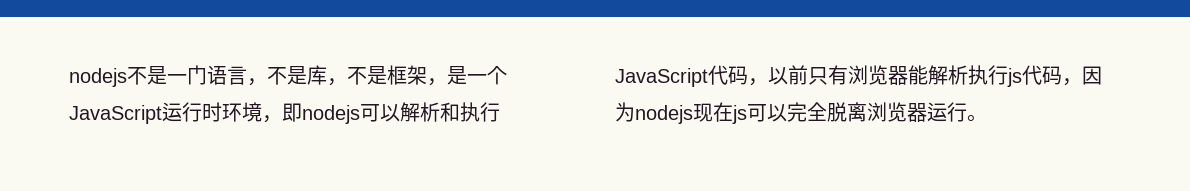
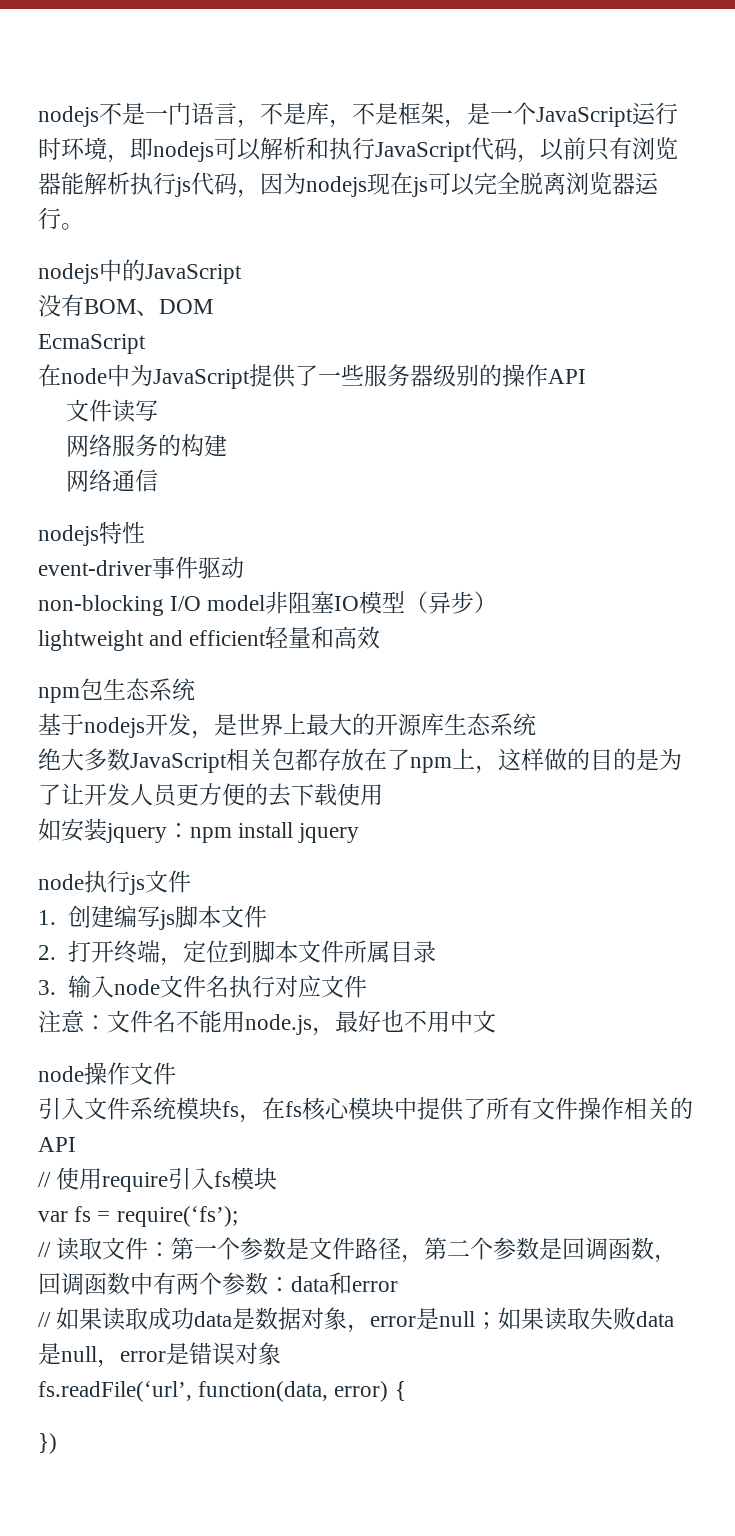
+ nodejs中的JavaScript
+ 没有BOM、DOM
+ EcmaScript
+ 在node中为JavaScript提供了一些服务器级别的操作API
+ 文件读写
+ 网络服务的构建
+ 网络通信
+ nodejs特性
+ event-driver事件驱动
+ non-blocking I/O model非阻塞IO模型（异步）
+ lightweight and efficient轻量和高效
+ npm包生态系统
+ 基于nodejs开发，是世界上最大的开源库生态系统
+ 绝大多数JavaScript相关包都存放在了npm上，这样做的目的是为了让开发人员更方便的去下载使用
+ 如安装jquery：npm install jquery
+ node执行js文件
+ 1.创建编写js脚本文件
+ 2.打开终端，定位到脚本文件所属目录
+ 3.输入node文件名执行对应文件
+ 注意：文件名不能用node.js，最好也不用中文
+ node操作文件
+ 引入文件系统模块fs，在fs核心模块中提供了所有文件操作相关的API
+ // 使用require引入fs模块
+ var fs = require(‘fs’);
+ // 读取文件：第一个参数是文件路径，第二个参数是回调函数，回调函数中有两个参数：data和error
+ // 如果读取成功data是数据对象，error是null；如果读取失败data是null，error是错误对象
+ fs.readFile(‘url’, function(data, error) {
+ })

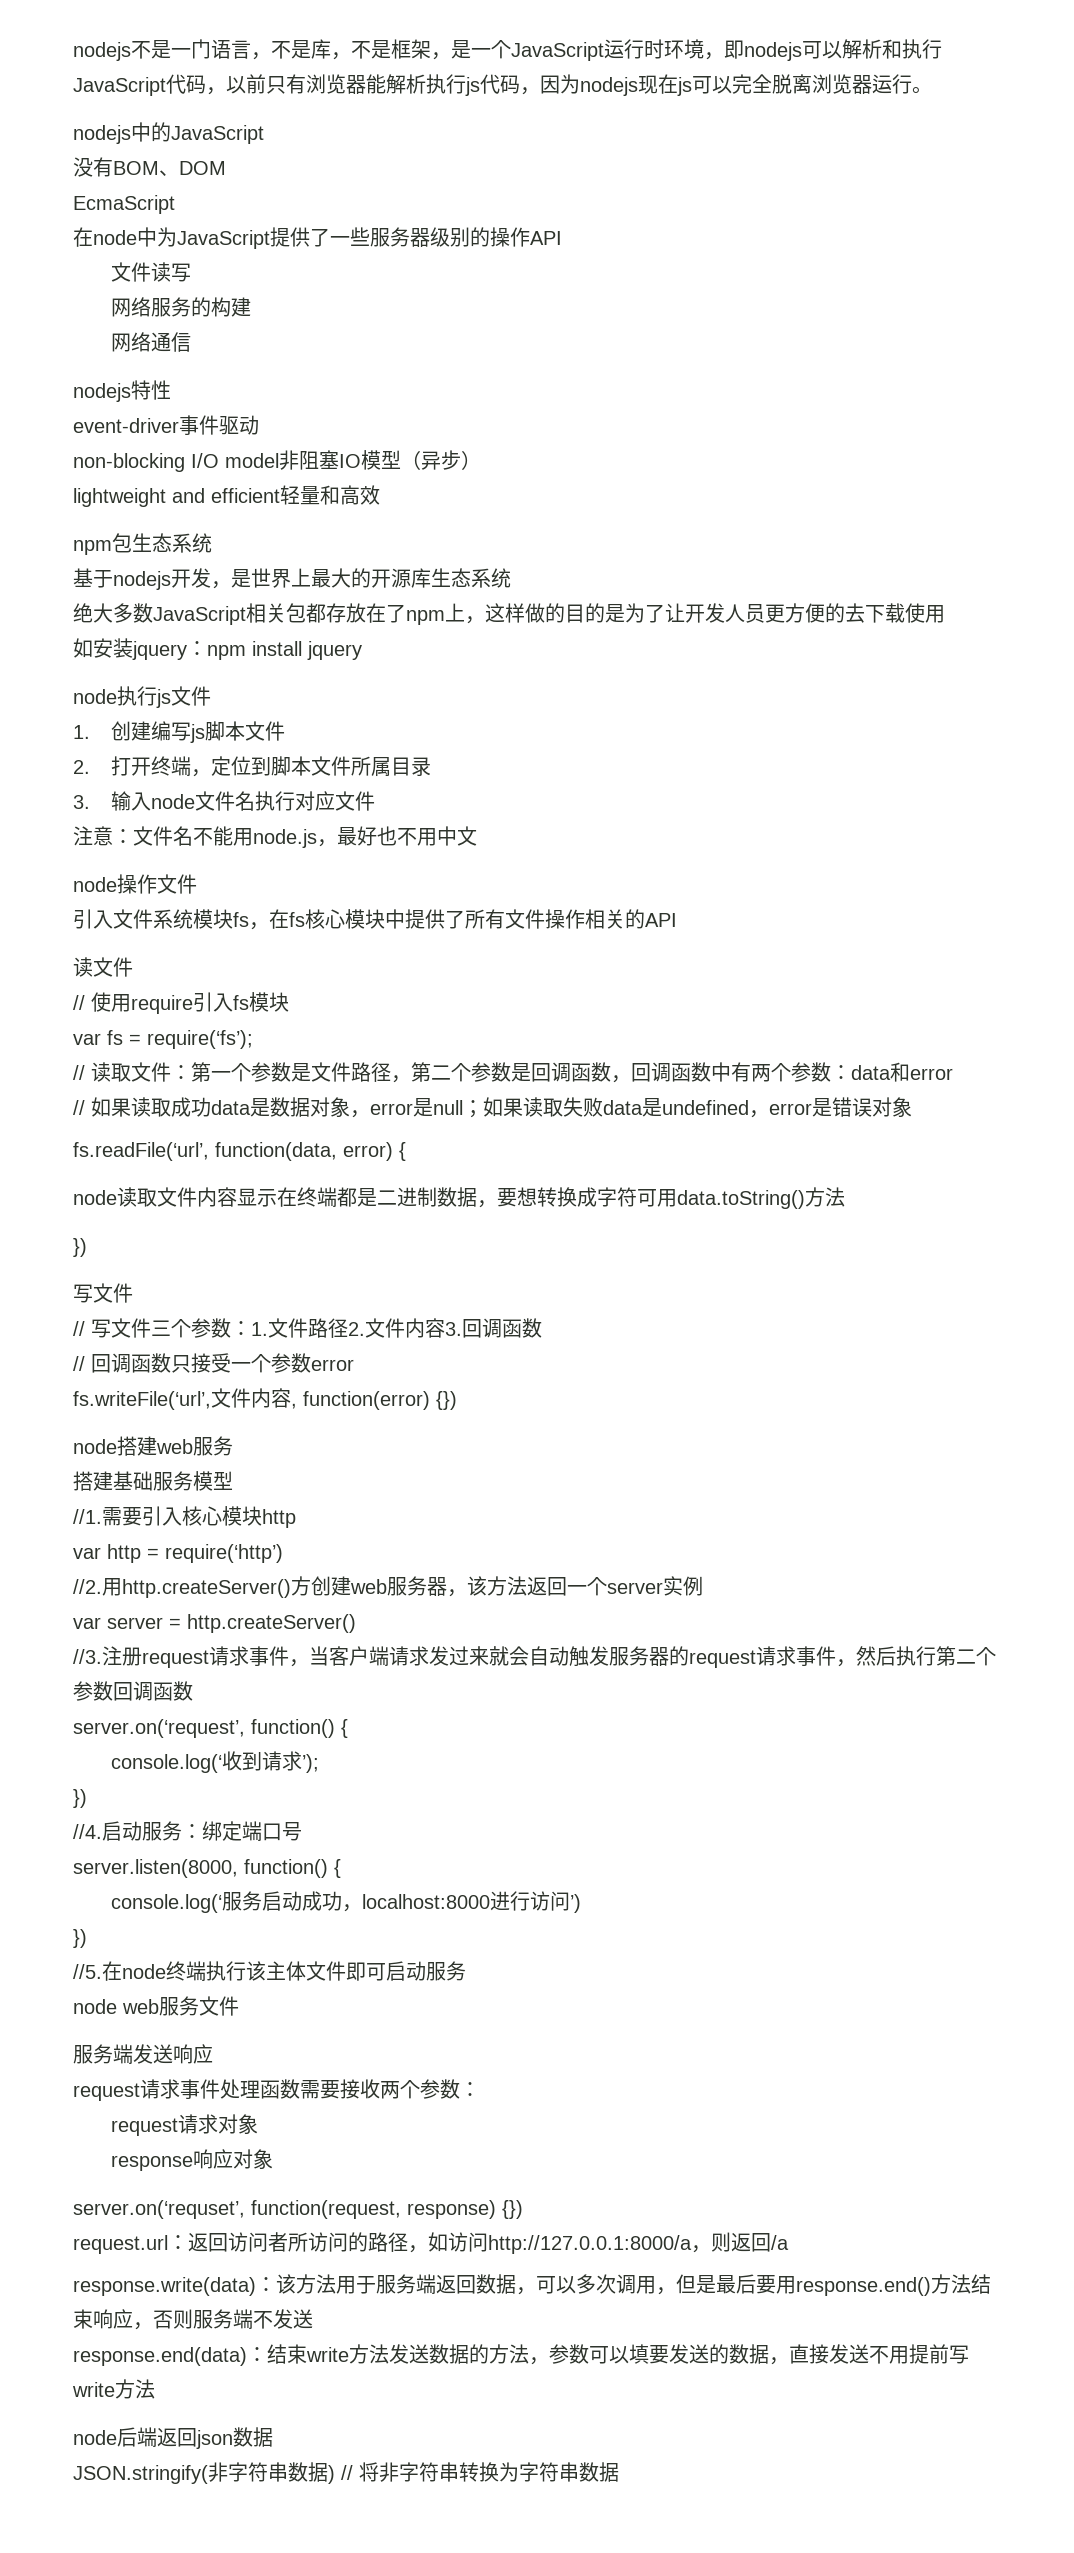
+ 读文件
- // 如果读取成功data是数据对象，error是null；如果读取失败data是null，error是错误对象
+ // 如果读取成功data是数据对象，error是null；如果读取失败data是undefined，error是错误对象
+ node读取文件内容显示在终端都是二进制数据，要想转换成字符可用data.toString()方法
  })
+ 写文件
+ // 写文件三个参数：1.文件路径2.文件内容3.回调函数
+ // 回调函数只接受一个参数error
+ fs.writeFile(‘url’,文件内容, function(error) {})
+ node搭建web服务
+ 搭建基础服务模型
+ //1.需要引入核心模块http
+ var http = require(‘http’)
+ //2.用http.createServer()方创建web服务器，该方法返回一个server实例
+ var server = http.createServer()
+ //3.注册request请求事件，当客户端请求发过来就会自动触发服务器的request请求事件，然后执行第二个参数回调函数
+ server.on(‘request’, function() {
+ console.log(‘收到请求’);
+ })
+ //4.启动服务：绑定端口号
+ server.listen(8000, function() {
+ console.log(‘服务启动成功，localhost:8000进行访问’)
+ })
+ //5.在node终端执行该主体文件即可启动服务
+ node web服务文件
+ 服务端发送响应
+ request请求事件处理函数需要接收两个参数：
+ request请求对象
+ response响应对象
+ server.on(‘requset’, function(request, response) {})
+ request.url：返回访问者所访问的路径，如访问http://127.0.0.1:8000/a，则返回/a
+ response.write(data)：该方法用于服务端返回数据，可以多次调用，但是最后要用response.end()方法结束响应，否则服务端不发送
+ response.end(data)：结束write方法发送数据的方法，参数可以填要发送的数据，直接发送不用提前写write方法
+ node后端返回json数据
+ JSON.stringify(非字符串数据) // 将非字符串转换为字符串数据

